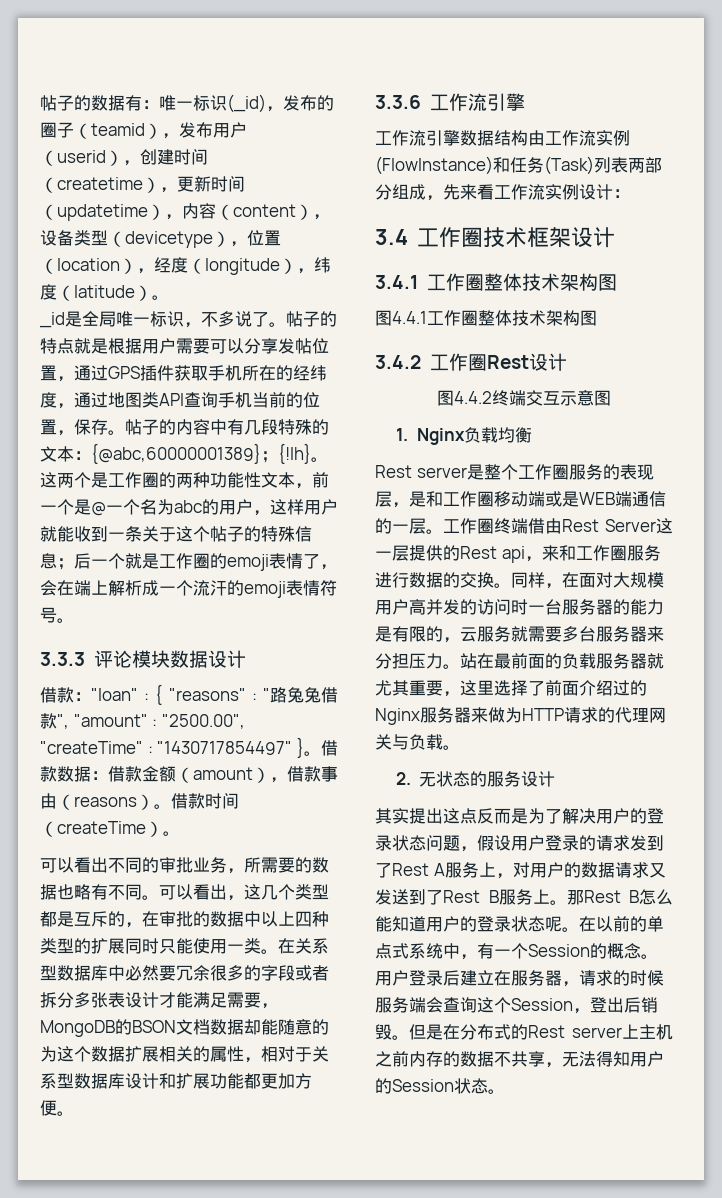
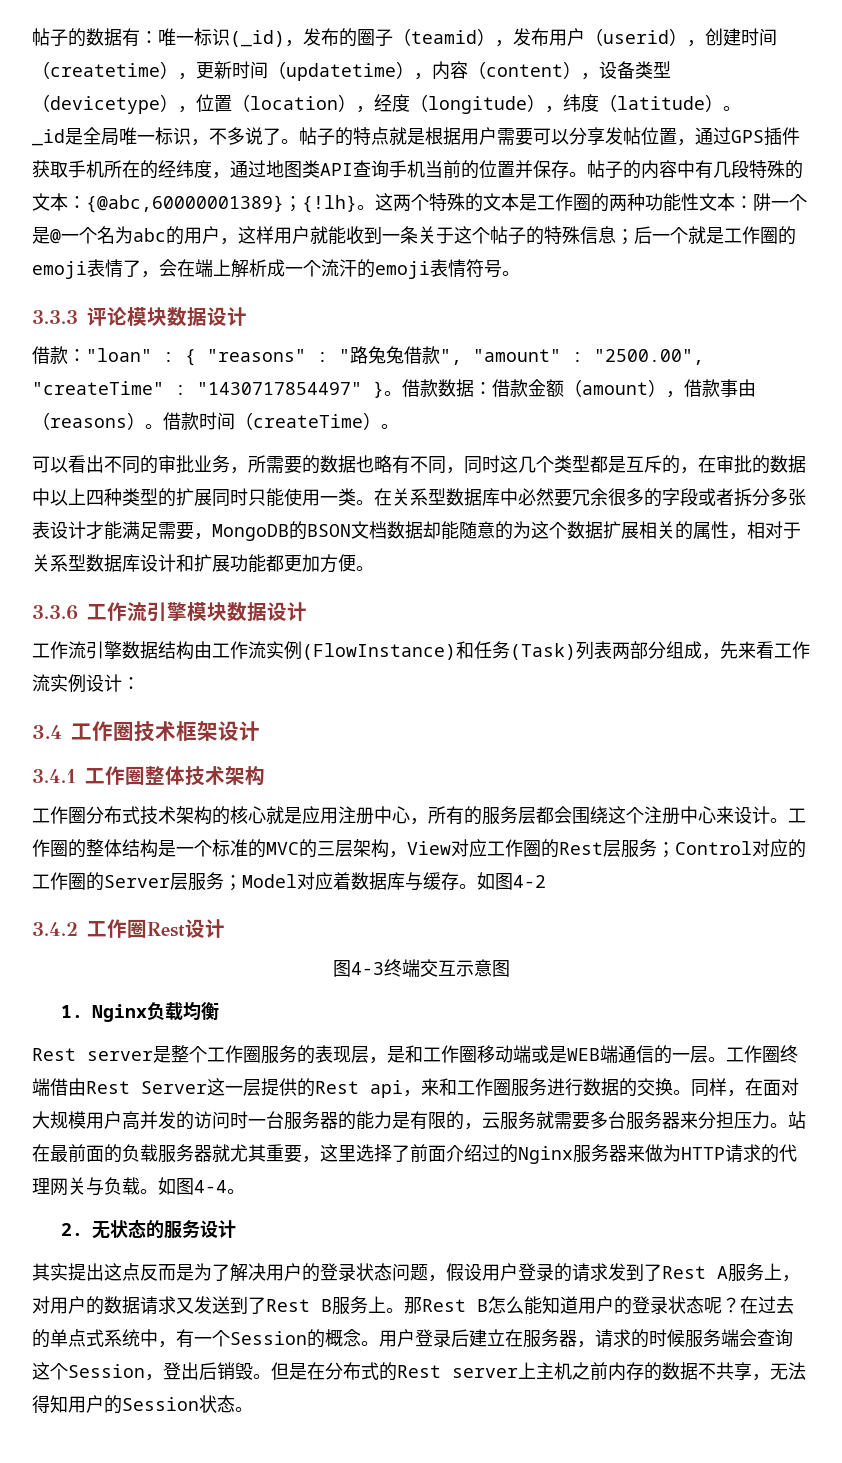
- 帖子的特点就是根据用户需要可以分享发帖位置，通过GPS插件获取手机所在的经纬度，通过地图类API查询手机当前的位置，保存。
+ 帖子的特点就是根据用户需要可以分享发帖位置，通过GPS插件获取手机所在的经纬度，通过地图类API查询手机当前的位置并保存。
- 这两个是工作圈的两种功能性文本，前一个是@一个名为abc的用户，这样用户就能收到一条关于这个帖子的特殊信息；后一个就是工作圈的emoji表情了，会在端上解析成一个流汗的emoji表情符号。
+ 这两个特殊的文本是工作圈的两种功能性文本：阱一个是@一个名为abc的用户，这样用户就能收到一条关于这个帖子的特殊信息；后一个就是工作圈的emoji表情了，会在端上解析成一个流汗的emoji表情符号。
- 可以看出不同的审批业务，所需要的数据也略有不同。可以看出，这几个类型都是互斥的，在审批的数据中以上四种类型的扩展同时只能使用一类。
+ 可以看出不同的审批业务，所需要的数据也略有不同，同时这几个类型都是互斥的，在审批的数据中以上四种类型的扩展同时只能使用一类。
- 3.3.6工作流引擎
+ 3.3.6工作流引擎模块数据设计
- 3.4.1工作圈整体技术架构图
- 图4.4.1工作圈整体技术架构图
+ 3.4.1工作圈整体技术架构
+ 工作圈分布式技术架构的核心就是应用注册中心，所有的服务层都会围绕这个注册中心来设计。工作圈的整体结构是一个标准的MVC的三层架构，View对应工作圈的Rest层服务；Control对应的工作圈的Server层服务；Model对应着数据库与缓存。如图4-2
- 图4.4.2终端交互示意图
+ 图4-3终端交互示意图
+ 如图4-4。
- 那Rest B怎么能知道用户的登录状态呢。在以前的单点式系统中，有一个Session的概念。
+ 那Rest B怎么能知道用户的登录状态呢？在过去的单点式系统中，有一个Session的概念。

